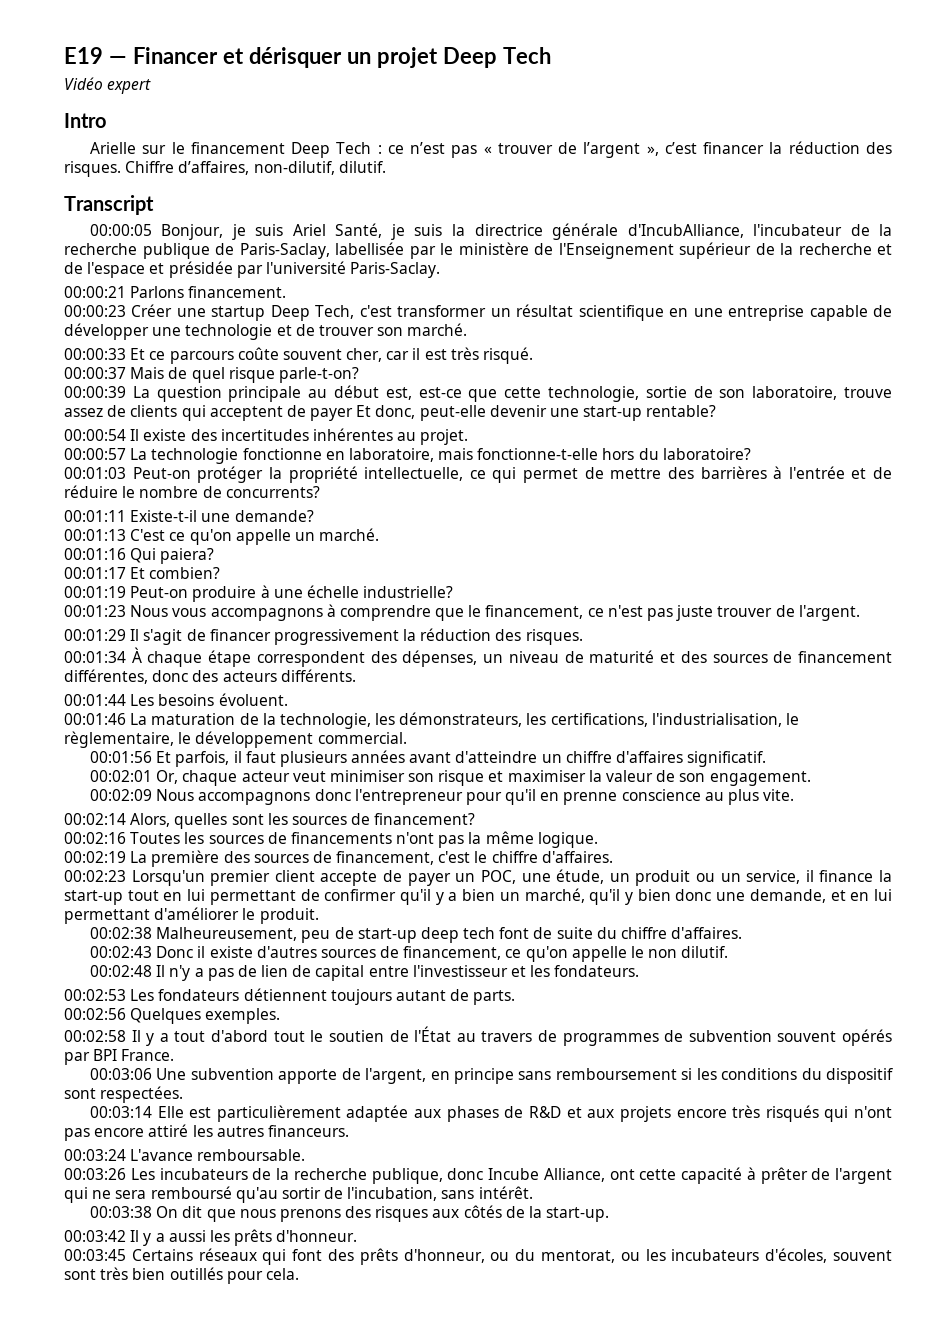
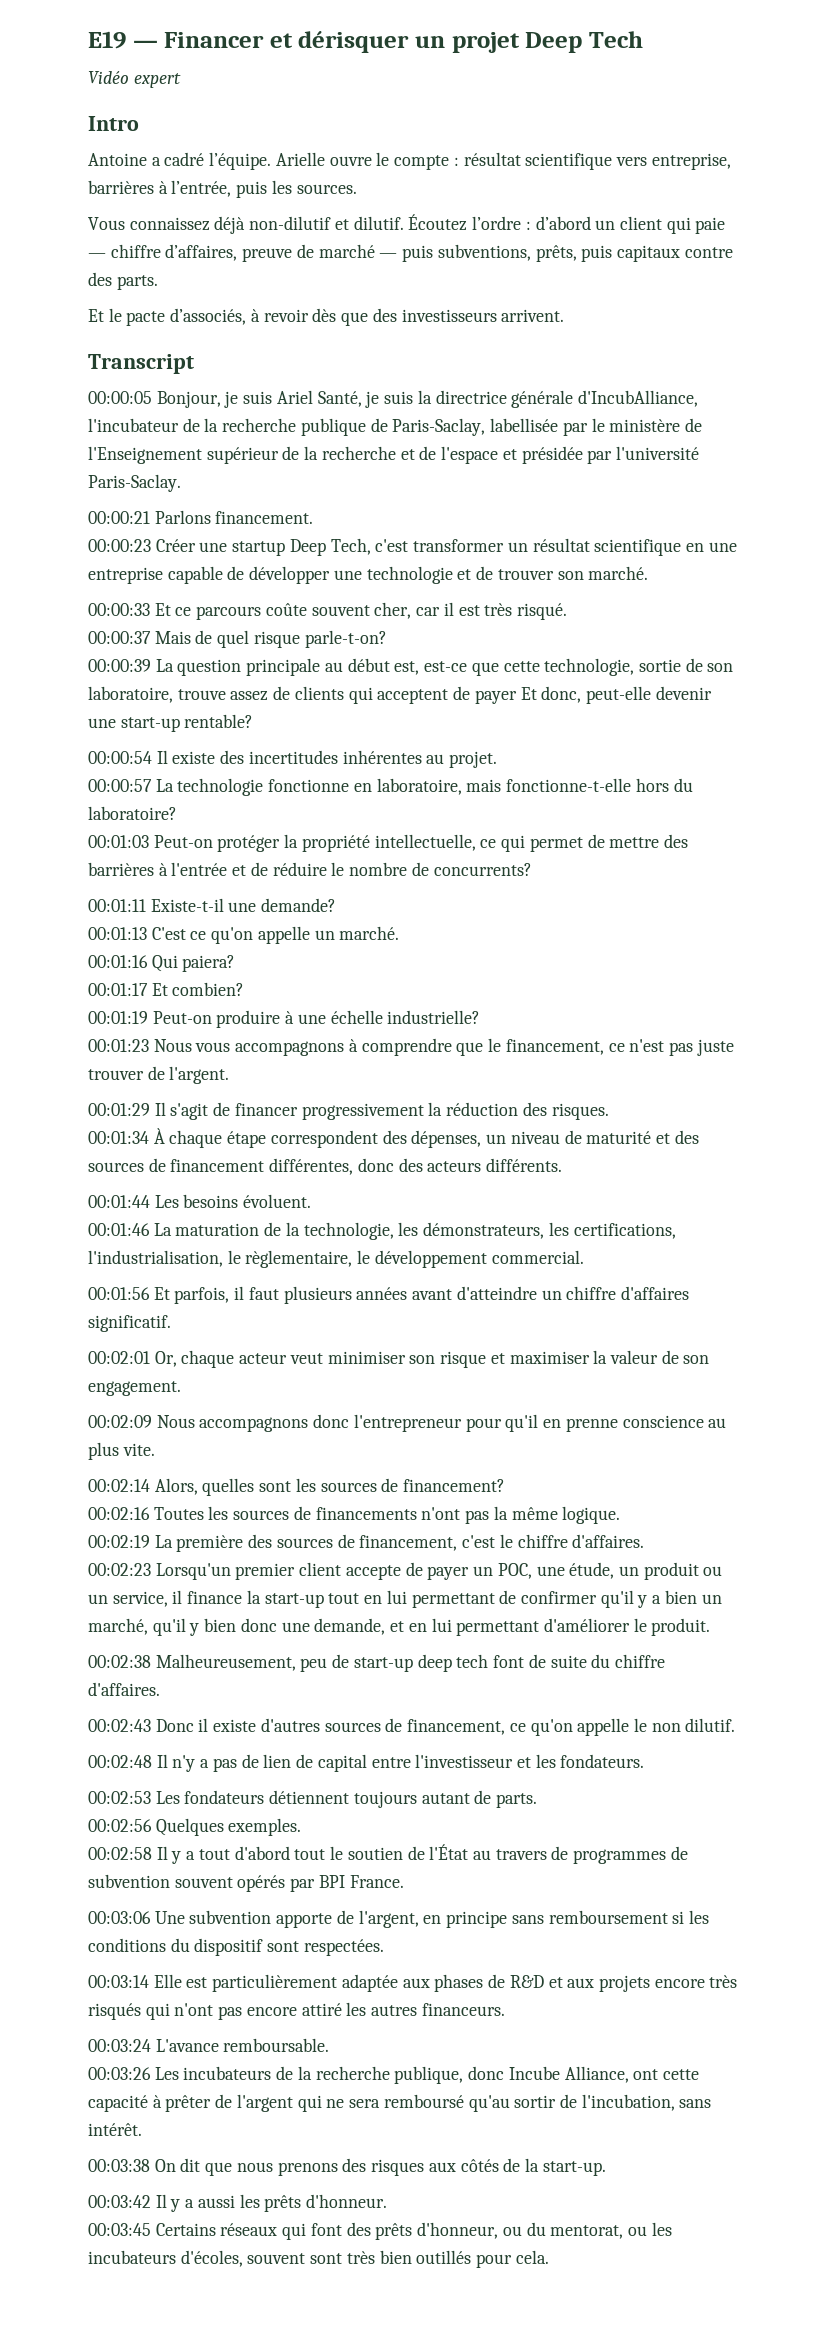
- Arielle sur le financement Deep Tech : ce n’est pas « trouver de l’argent », c’est financer la réduction des risques. Chiffre d’affaires, non-dilutif, dilutif.
+ Antoine a cadré l’équipe. Arielle ouvre le compte : résultat scientifique vers entreprise, barrières à l’entrée, puis les sources.
+ Vous connaissez déjà non-dilutif et dilutif. Écoutez l’ordre : d’abord un client qui paie — chiffre d’affaires, preuve de marché — puis subventions, prêts, puis capitaux contre des parts.
+ Et le pacte d’associés, à revoir dès que des investisseurs arrivent.

